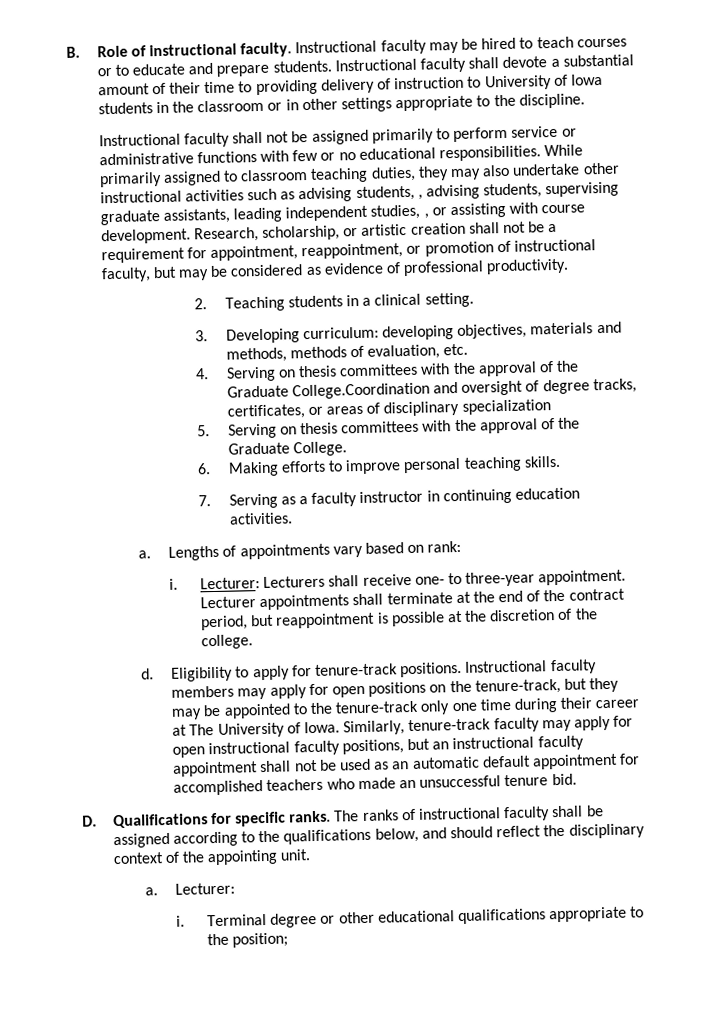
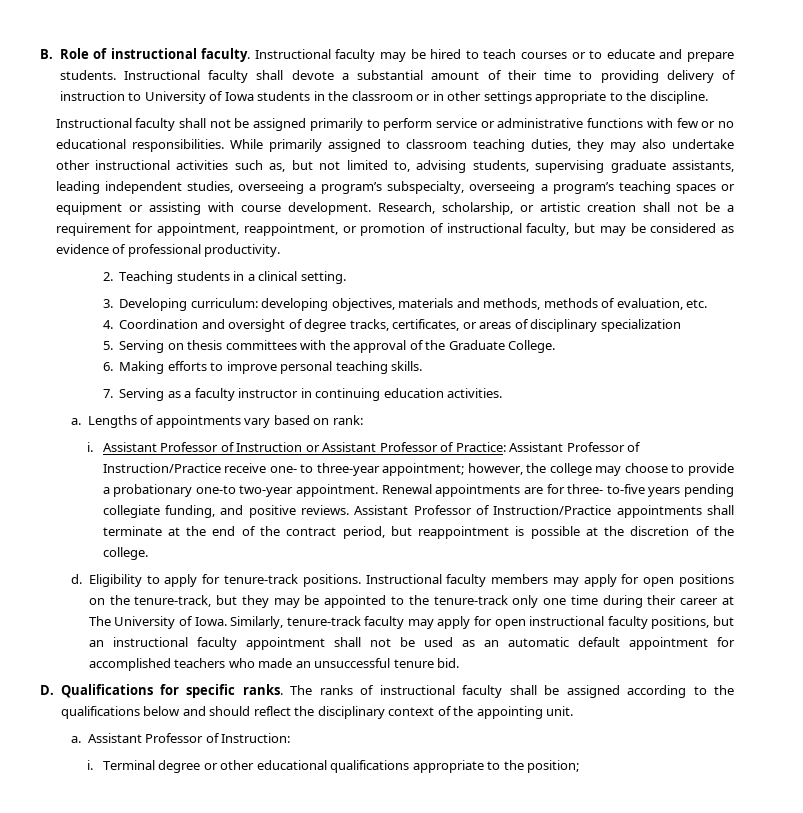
- While primarily assigned to classroom teaching duties, they may also undertake other instructional activities such as advising students, , advising students, supervising graduate assistants, leading independent studies, , or assisting with course development.
+ While primarily assigned to classroom teaching duties, they may also undertake other instructional activities such as, but not limited to, advising students, supervising graduate assistants, leading independent studies, overseeing a program’s subspecialty, overseeing a program’s teaching spaces or equipment or assisting with course development.
- 4. Serving on thesis committees with the approval of the Graduate College.Coordination and oversight of degree tracks, certificates, or areas of disciplinary specialization
+ 4. Coordination and oversight of degree tracks, certificates, or areas of disciplinary specialization
- Lecturer: Lecturers shall receive one- to three-year appointment. Lecturer appointments shall terminate at the end of the contract period, but reappointment is possible at the discretion of the college.
+ Assistant Professor of Instruction or Assistant Professor of Practice: Assistant Professor of Instruction/Practice receive one- to three-year appointment; however, the college may choose to provide a probationary one-to two-year appointment. Renewal appointments are for three- to-five years pending collegiate funding, and positive reviews. Assistant Professor of Instruction/Practice appointments shall terminate at the end of the contract period, but reappointment is possible at the discretion of the college.
- The ranks of instructional faculty shall be assigned according to the qualifications below, and should reflect the disciplinary context of the appointing unit.
+ The ranks of instructional faculty shall be assigned according to the qualifications below and should reflect the disciplinary context of the appointing unit.
- a. Lecturer:
+ a. Assistant Professor of Instruction:

